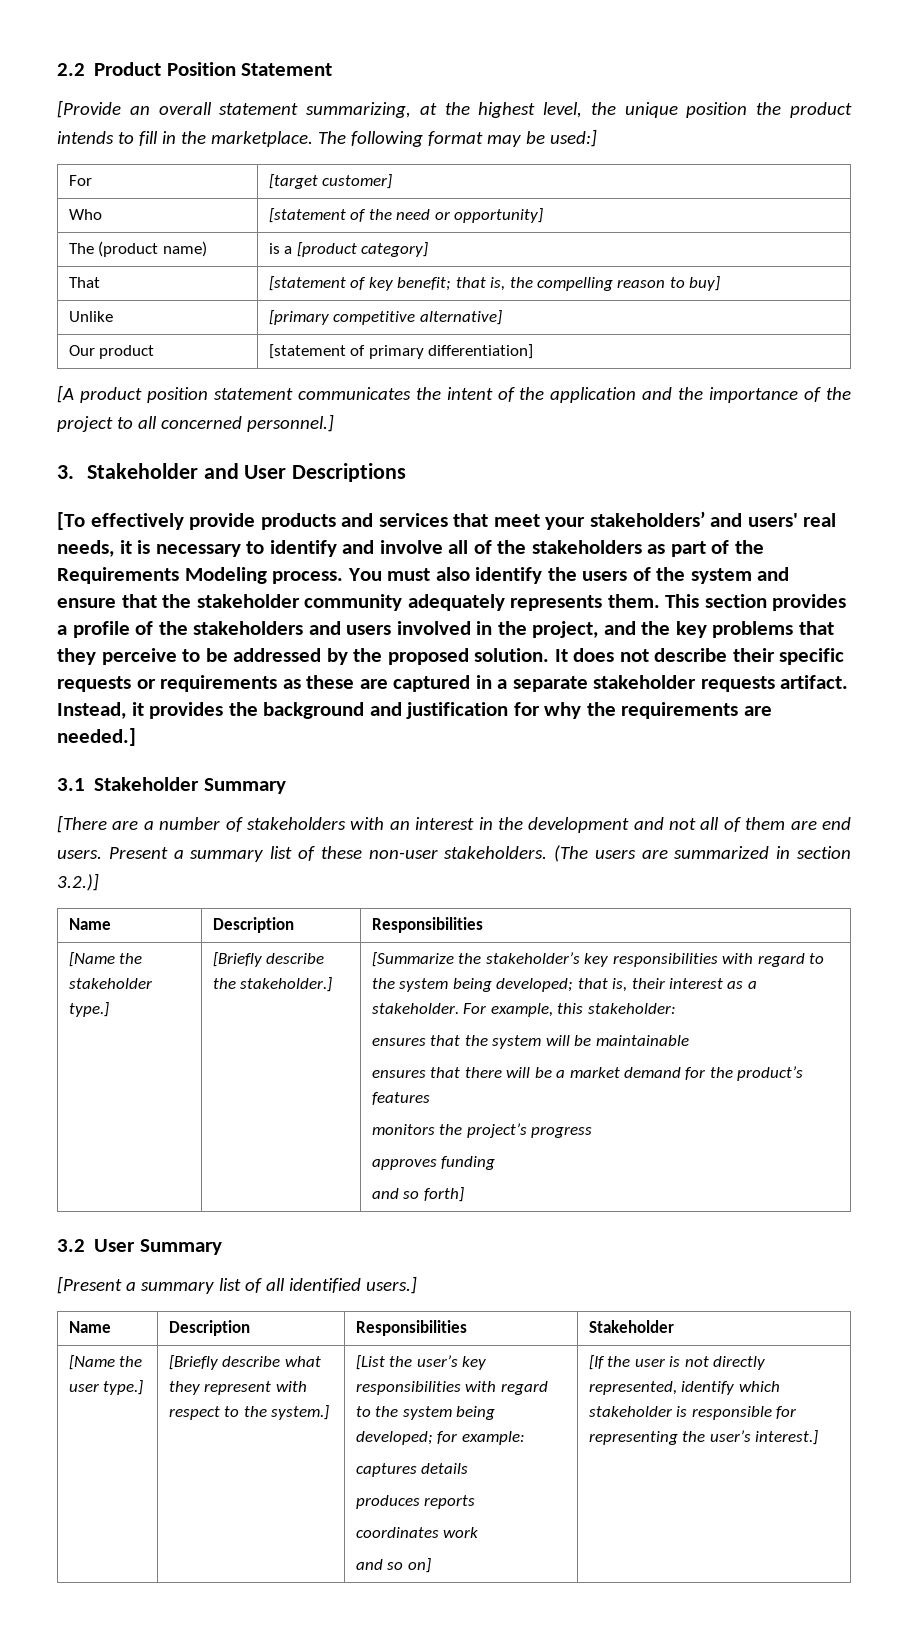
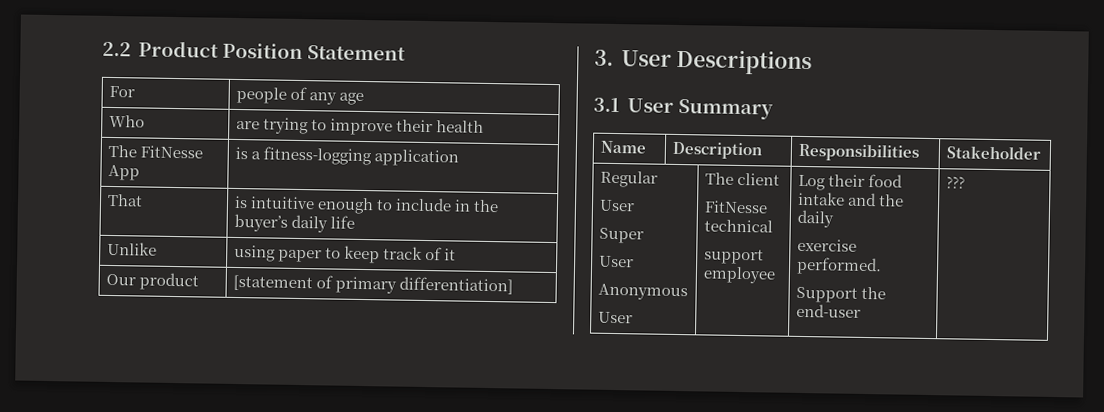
- [Provide an overall statement summarizing, at the highest level, the unique position the product intends to fill in the marketplace. The following format may be used:]
- For | [target customer]
- Who | [statement of the need or opportunity]
- The (product name) | is a [product category]
+ For | people of any age
+ Who | are trying to improve their health
+ The FitNesse App | is a fitness-logging application
- That | [statement of key benefit; that is, the compelling reason to buy]
- Unlike | [primary competitive alternative]
+ That | is intuitive enough to include in the buyer’s daily life
+ Unlike | using paper to keep track of it
- [A product position statement communicates the intent of the application and the importance of the project to all concerned personnel.]
- 3. Stakeholder and User Descriptions
+ 3. User Descriptions
- [To effectively provide products and services that meet your stakeholders’ and users' real needs, it is necessary to identify and involve all of the stakeholders as part of the Requirements Modeling process. You must also identify the users of the system and ensure that the stakeholder community adequately represents them. This section provides a profile of the stakeholders and users involved in the project, and the key problems that they perceive to be addressed by the proposed solution. It does not describe their specific requests or requirements as these are captured in a separate stakeholder requests artifact. Instead, it provides the background and justification for why the requirements are needed.]
- 3.1 Stakeholder Summary
- [There are a number of stakeholders with an interest in the development and not all of them are end users. Present a summary list of these non-user stakeholders. (The users are summarized in section 3.2.)]
- Name | Description | Responsibilities
- [Name the stakeholder type.] | [Briefly describe the stakeholder.] | [Summarize the stakeholder’s key responsibilities with regard to the system being developed; that is, their interest as a stakeholder. For example, this stakeholder:
- ensures that the system will be maintainable
- ensures that there will be a market demand for the product’s features
- monitors the project’s progress
- approves funding
- and so forth]
- 3.2 User Summary
- [Present a summary list of all identified users.]
+ 3.1 User Summary
  Name | Description | Responsibilities | Stakeholder
- [Name the user type.] | [Briefly describe what they represent with respect to the system.] | [List the user’s key responsibilities with regard to the system being developed; for example:
- captures details
- produces reports
- coordinates work
- and so on] | [If the user is not directly represented, identify which stakeholder is responsible for representing the user’s interest.]
+ Regular
+ User
+ Super
+ User
+ Anonymous
+ User | The client
+ FitNesse technical
+ support employee | Log their food intake and the daily
+ exercise performed.
+ Support the end-user | ???

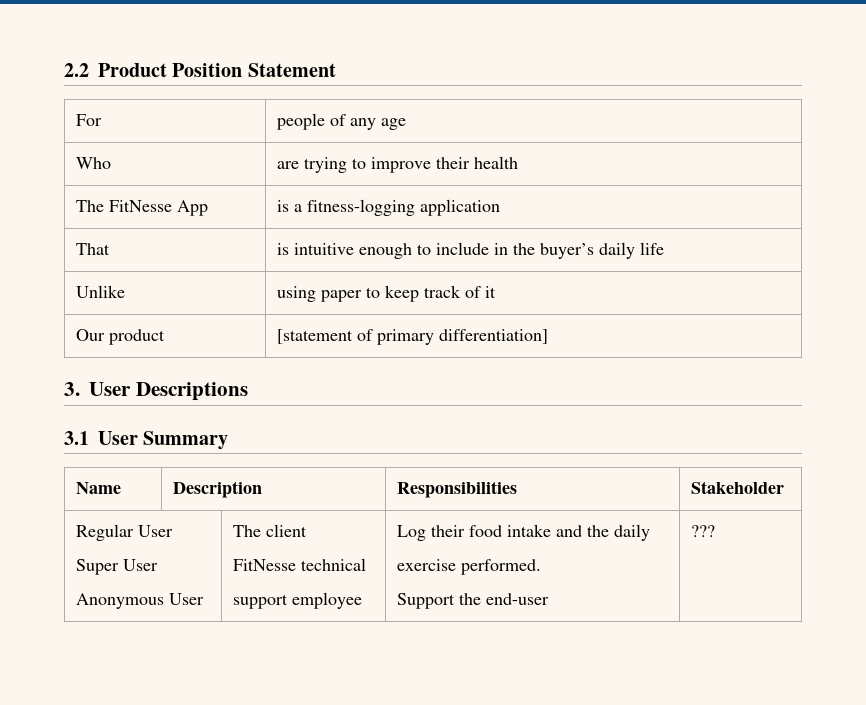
- Regular
- User
- Super
- User
- Anonymous
- User | The client
+ Regular User
+ Super User
+ Anonymous User | The client

